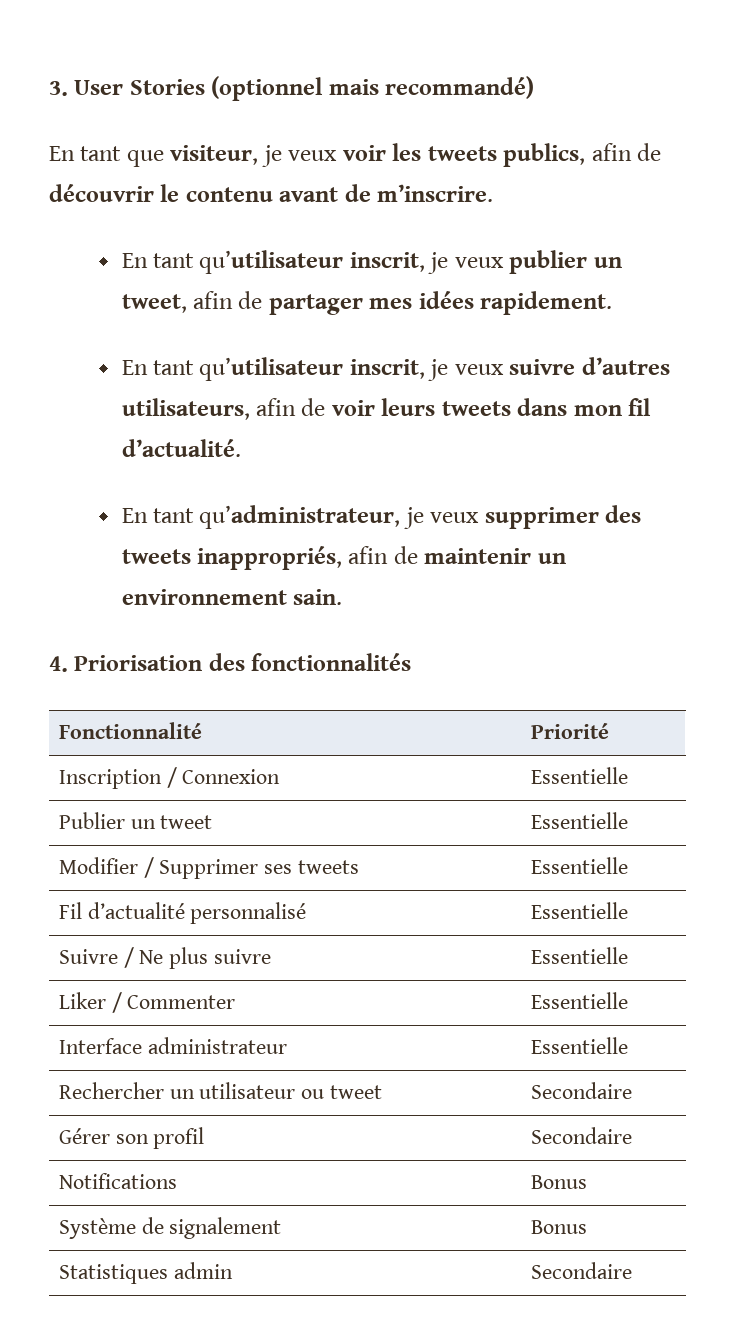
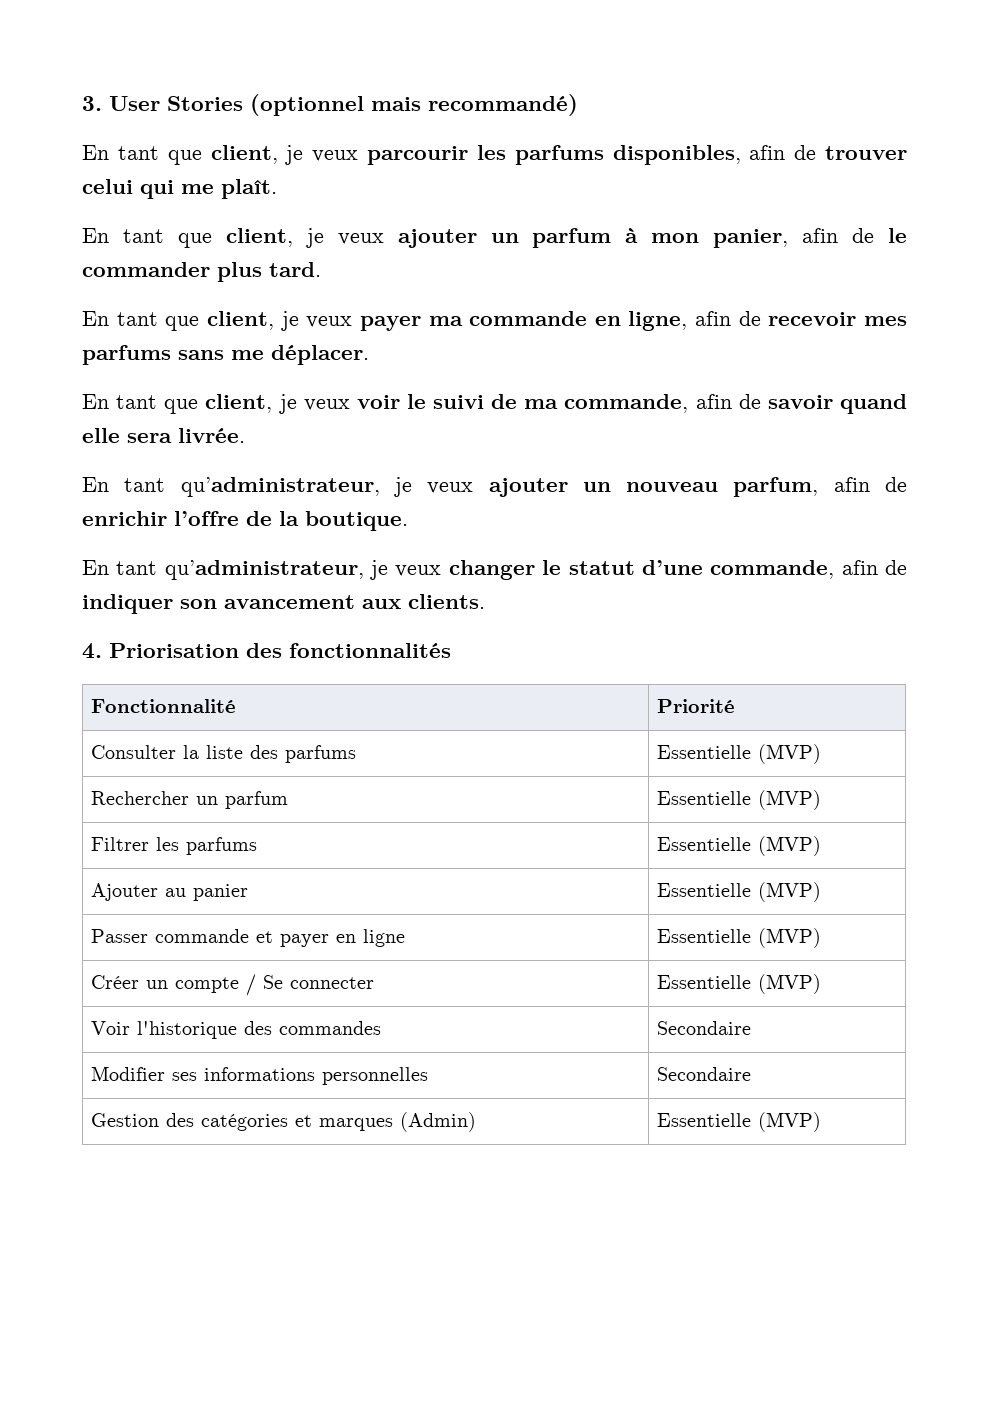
- En tant que visiteur, je veux voir les tweets publics, afin de découvrir le contenu avant de m’inscrire.
- En tant qu’utilisateur inscrit, je veux publier un tweet, afin de partager mes idées rapidement.
- En tant qu’utilisateur inscrit, je veux suivre d’autres utilisateurs, afin de voir leurs tweets dans mon fil d’actualité.
- En tant qu’administrateur, je veux supprimer des tweets inappropriés, afin de maintenir un environnement sain.
+ En tant que client, je veux parcourir les parfums disponibles, afin de trouver celui qui me plaît.
+ En tant que client, je veux ajouter un parfum à mon panier, afin de le commander plus tard.
+ En tant que client, je veux payer ma commande en ligne, afin de recevoir mes parfums sans me déplacer.
+ En tant que client, je veux voir le suivi de ma commande, afin de savoir quand elle sera livrée.
+ En tant qu’administrateur, je veux ajouter un nouveau parfum, afin de enrichir l’offre de la boutique.
+ En tant qu’administrateur, je veux changer le statut d’une commande, afin de indiquer son avancement aux clients.
- Inscription / Connexion | Essentielle
- Publier un tweet | Essentielle
- Modifier / Supprimer ses tweets | Essentielle
- Fil d’actualité personnalisé | Essentielle
- Suivre / Ne plus suivre | Essentielle
- Liker / Commenter | Essentielle
- Interface administrateur | Essentielle
- Rechercher un utilisateur ou tweet | Secondaire
- Gérer son profil | Secondaire
- Notifications | Bonus
- Système de signalement | Bonus
- Statistiques admin | Secondaire
+ Consulter la liste des parfums | Essentielle (MVP)
+ Rechercher un parfum | Essentielle (MVP)
+ Filtrer les parfums | Essentielle (MVP)
+ Ajouter au panier | Essentielle (MVP)
+ Passer commande et payer en ligne | Essentielle (MVP)
+ Créer un compte / Se connecter | Essentielle (MVP)
+ Voir l'historique des commandes | Secondaire
+ Modifier ses informations personnelles | Secondaire
+ Gestion des catégories et marques (Admin) | Essentielle (MVP)

